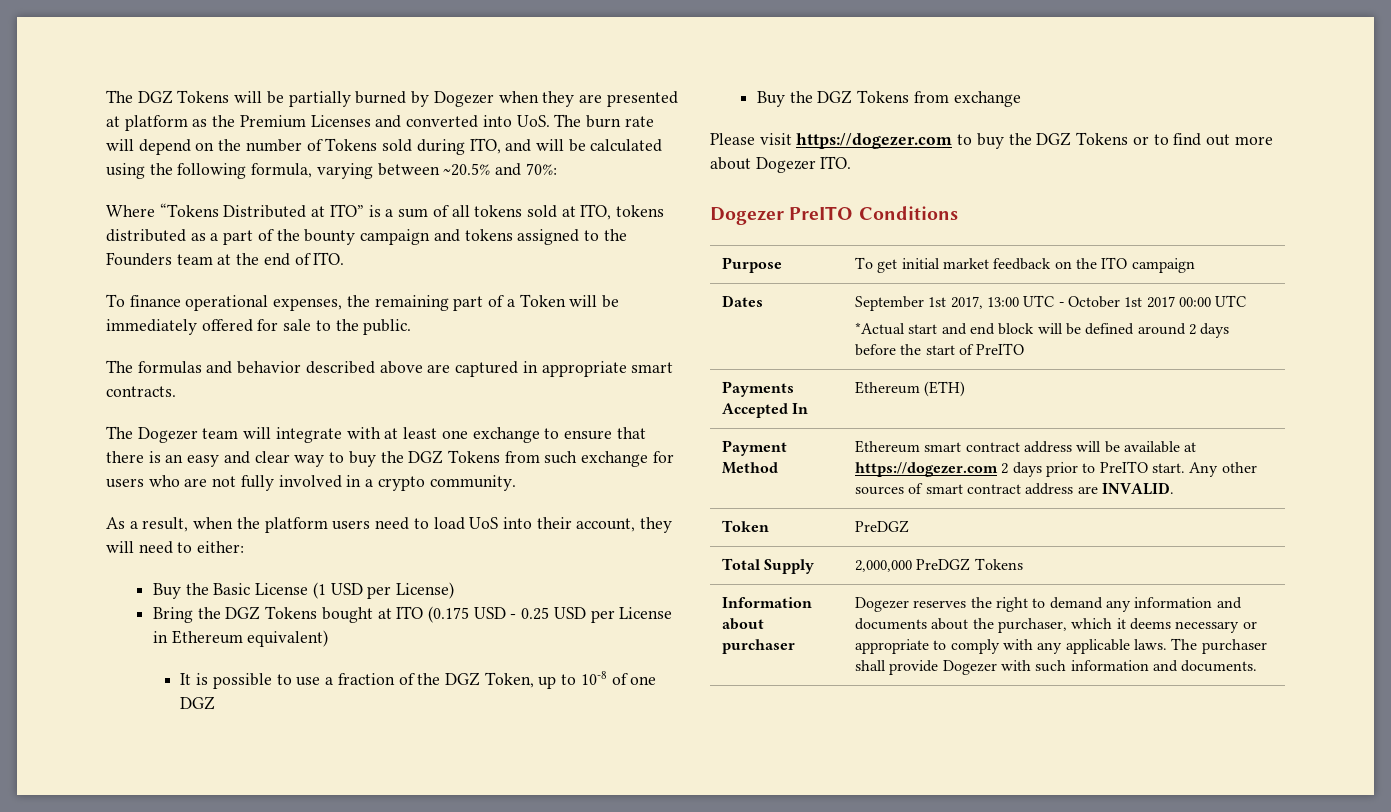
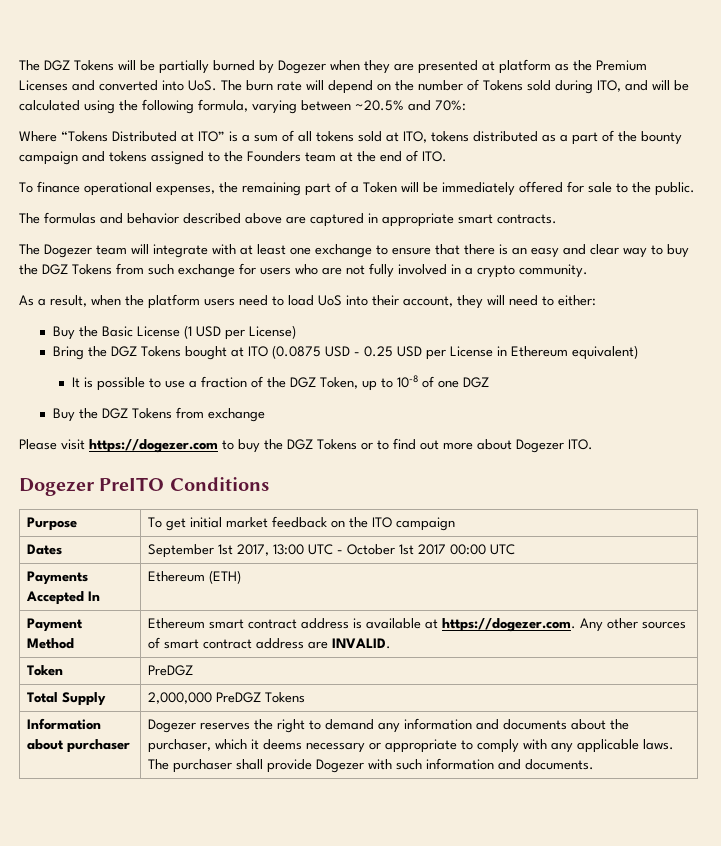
- Bring the DGZ Tokens bought at ITO (0.175 USD - 0.25 USD per License in Ethereum equivalent)
+ Bring the DGZ Tokens bought at ITO (0.0875 USD - 0.25 USD per License in Ethereum equivalent)
  Dates | September 1st 2017, 13:00 UTC - October 1st 2017 00:00 UTC
- *Actual start and end block will be defined around 2 days before the start of PreITO
- Payment Method | Ethereum smart contract address will be available at https://dogezer.com 2 days prior to PreITO start. Any other sources of smart contract address are INVALID.
+ Payment Method | Ethereum smart contract address is available at https://dogezer.com. Any other sources of smart contract address are INVALID.

